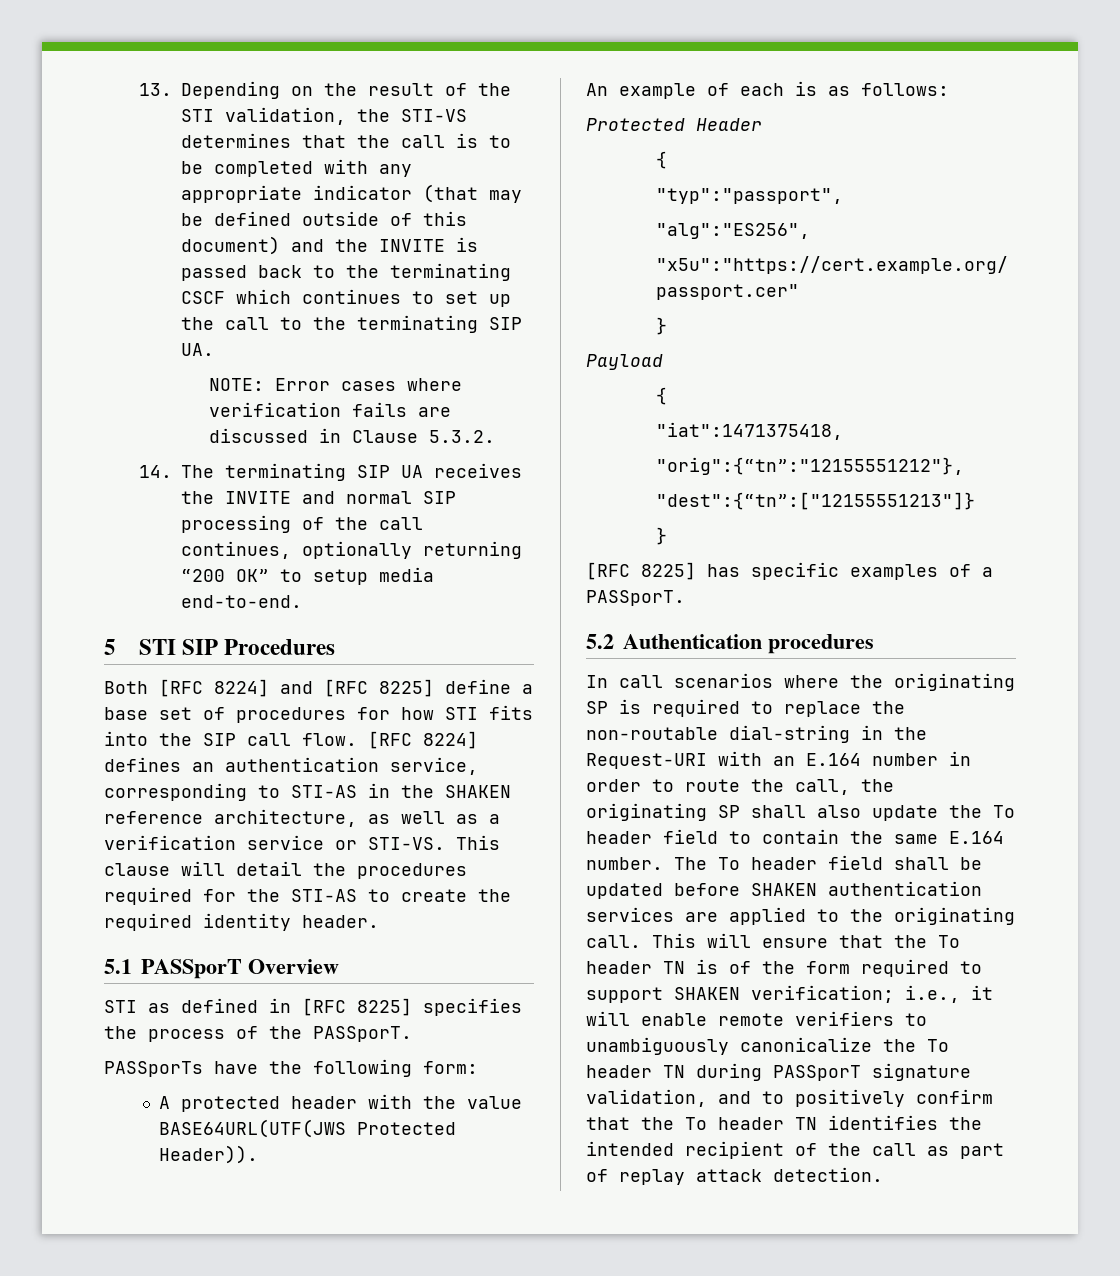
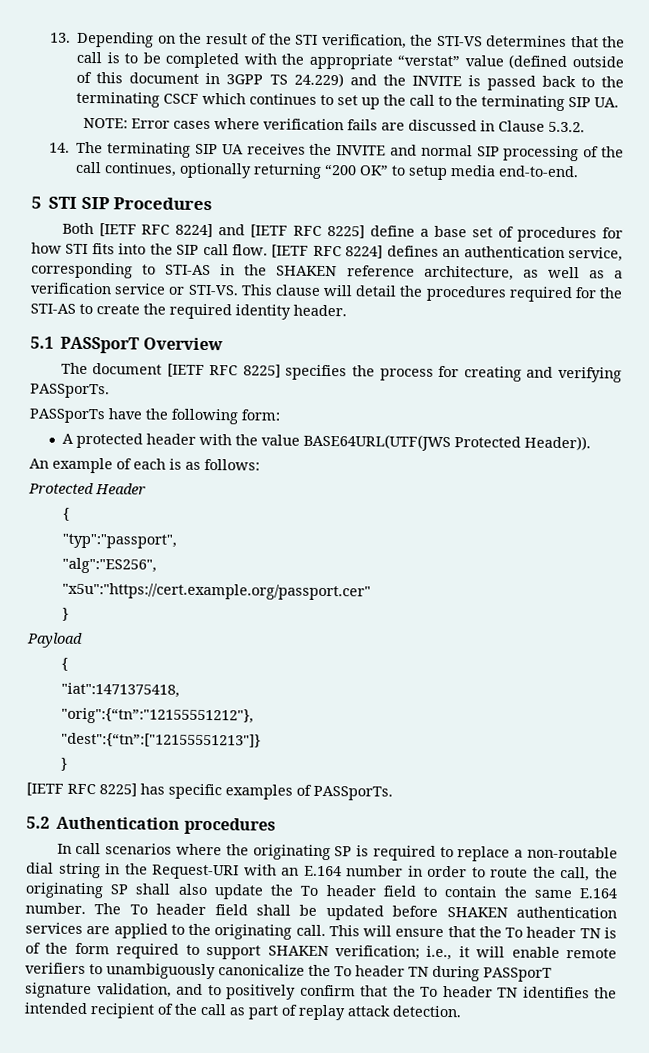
- 13. Depending on the result of the STI validation, the STI-VS determines that the call is to be completed with any appropriate indicator (that may be defined outside of this document) and the INVITE is passed back to the terminating CSCF which continues to set up the call to the terminating SIP UA.
+ 13. Depending on the result of the STI verification, the STI-VS determines that the call is to be completed with the appropriate “verstat” value (defined outside of this document in 3GPP TS 24.229) and the INVITE is passed back to the terminating CSCF which continues to set up the call to the terminating SIP UA.
- Both [RFC 8224] and [RFC 8225] define a base set of procedures for how STI fits into the SIP call flow.
+ Both [IETF RFC 8224] and [IETF RFC 8225] define a base set of procedures for how STI fits into the SIP call flow.
- [RFC 8224] defines an authentication service, corresponding to STI-AS in the SHAKEN reference architecture, as well as a verification service or STI-VS.
+ [IETF RFC 8224] defines an authentication service, corresponding to STI-AS in the SHAKEN reference architecture, as well as a verification service or STI-VS.
- STI as defined in [RFC 8225] specifies the process of the PASSporT.
+ The document [IETF RFC 8225] specifies the process for creating and verifying PASSporTs.
- [RFC 8225] has specific examples of a PASSporT.
+ [IETF RFC 8225] has specific examples of PASSporTs.
- In call scenarios where the originating SP is required to replace the non-routable dial-string in the Request-URI with an E.164 number in order to route the call, the originating SP shall also update the To header field to contain the same E.164 number.
+ In call scenarios where the originating SP is required to replace a non-routable dial string in the Request-URI with an E.164 number in order to route the call, the originating SP shall also update the To header field to contain the same E.164 number.

